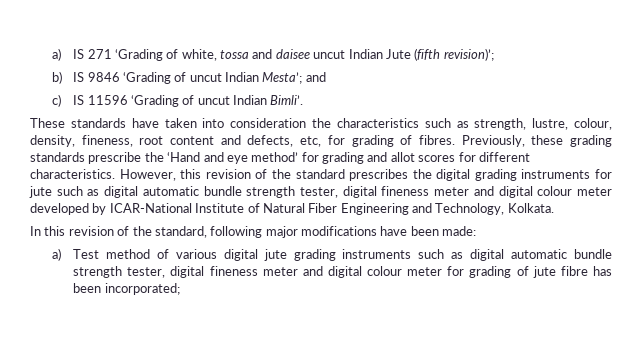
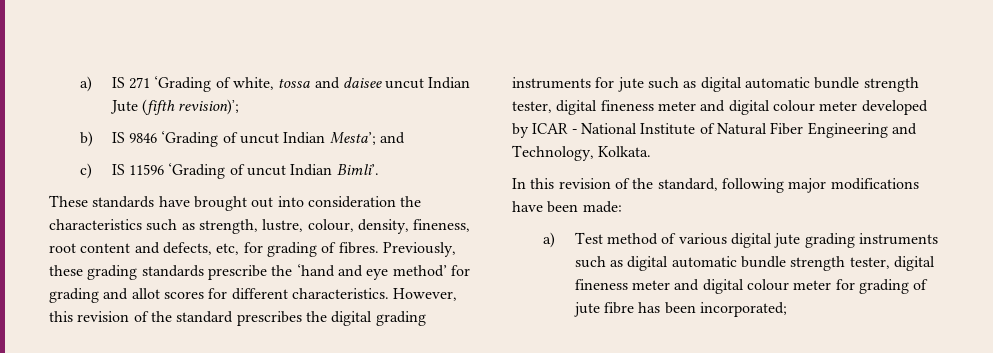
- These standards have taken into consideration the characteristics such as strength, lustre, colour, density, fineness, root content and defects, etc, for grading of fibres.
+ These standards have brought out into consideration the characteristics such as strength, lustre, colour, density, fineness, root content and defects, etc, for grading of fibres.
- Previously, these grading standards prescribe the ‘Hand and eye method’ for grading and allot scores for different characteristics.
+ Previously, these grading standards prescribe the ‘hand and eye method’ for grading and allot scores for different characteristics.
- However, this revision of the standard prescribes the digital grading instruments for jute such as digital automatic bundle strength tester, digital fineness meter and digital colour meter developed by ICAR-National Institute of Natural Fiber Engineering and Technology, Kolkata.
+ However, this revision of the standard prescribes the digital grading instruments for jute such as digital automatic bundle strength tester, digital fineness meter and digital colour meter developed by ICAR - National Institute of Natural Fiber Engineering and Technology, Kolkata.

